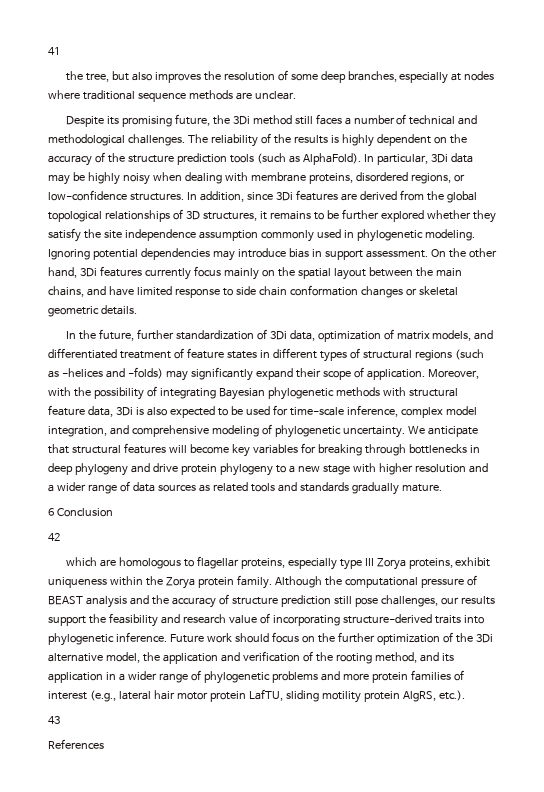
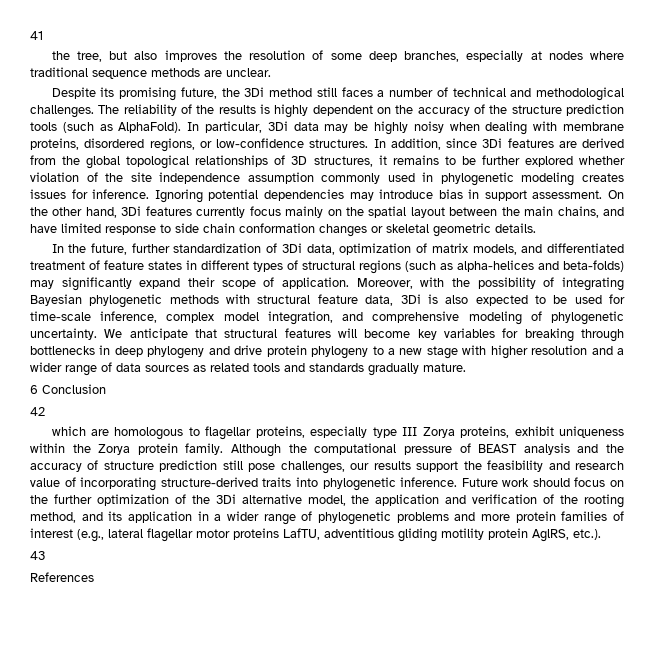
- In addition, since 3Di features are derived from the global topological relationships of 3D structures, it remains to be further explored whether they satisfy the site independence assumption commonly used in phylogenetic modeling.
+ In addition, since 3Di features are derived from the global topological relationships of 3D structures, it remains to be further explored whether violation of the site independence assumption commonly used in phylogenetic modeling creates issues for inference.
- In the future, further standardization of 3Di data, optimization of matrix models, and differentiated treatment of feature states in different types of structural regions (such as -helices and -folds) may significantly expand their scope of application.
+ In the future, further standardization of 3Di data, optimization of matrix models, and differentiated treatment of feature states in different types of structural regions (such as alpha-helices and beta-folds) may significantly expand their scope of application.
- Future work should focus on the further optimization of the 3Di alternative model, the application and verification of the rooting method, and its application in a wider range of phylogenetic problems and more protein families of interest (e.g., lateral hair motor protein LafTU, sliding motility protein AlgRS, etc.).
+ Future work should focus on the further optimization of the 3Di alternative model, the application and verification of the rooting method, and its application in a wider range of phylogenetic problems and more protein families of interest (e.g., lateral flagellar motor proteins LafTU, adventitious gliding motility protein AglRS, etc.).

